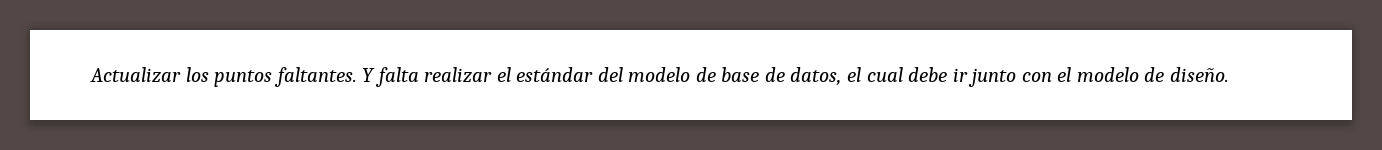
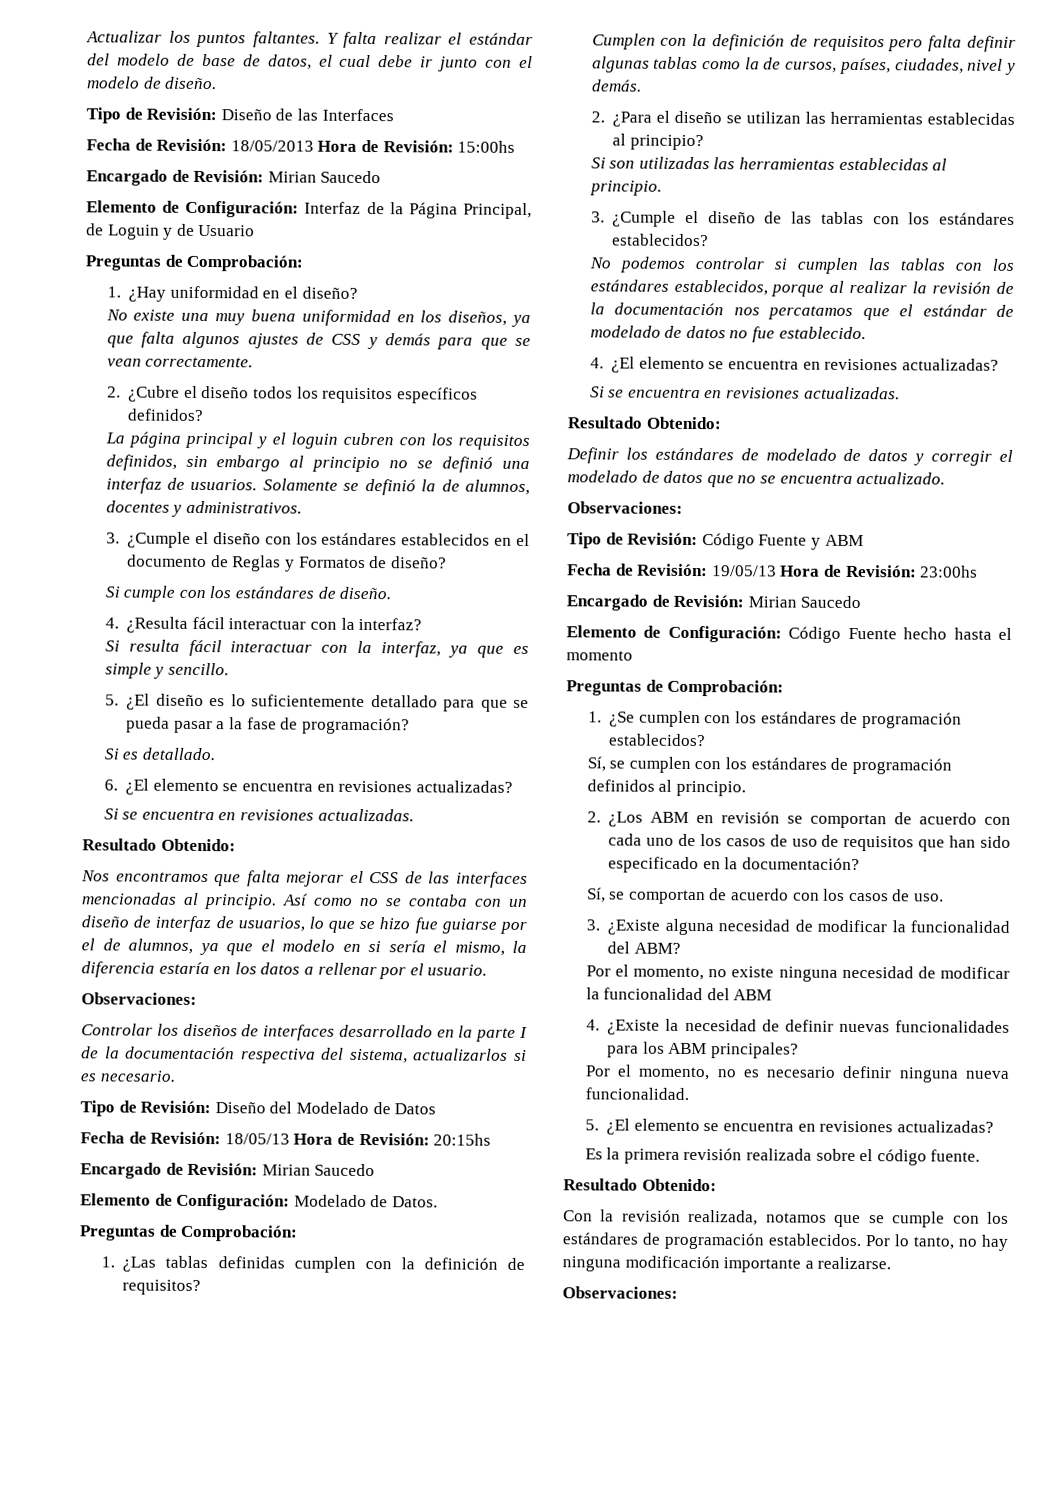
+ Tipo de Revisión: Diseño de las Interfaces
+ Fecha de Revisión: 18/05/2013 Hora de Revisión: 15:00hs
+ Encargado de Revisión: Mirian Saucedo
+ Elemento de Configuración: Interfaz de la Página Principal, de Loguin y de Usuario
+ Preguntas de Comprobación:
+ 1. ¿Hay uniformidad en el diseño?
+ No existe una muy buena uniformidad en los diseños, ya que falta algunos ajustes de CSS y demás para que se vean correctamente.
+ 2. ¿Cubre el diseño todos los requisitos específicos definidos?
+ La página principal y el loguin cubren con los requisitos definidos, sin embargo al principio no se definió una interfaz de usuarios. Solamente se definió la de alumnos, docentes y administrativos.
+ 3. ¿Cumple el diseño con los estándares establecidos en el documento de Reglas y Formatos de diseño?
+ Si cumple con los estándares de diseño.
+ 4. ¿Resulta fácil interactuar con la interfaz?
+ Si resulta fácil interactuar con la interfaz, ya que es simple y sencillo.
+ 5. ¿El diseño es lo suficientemente detallado para que se pueda pasar a la fase de programación?
+ Si es detallado.
+ 6. ¿El elemento se encuentra en revisiones actualizadas?
+ Si se encuentra en revisiones actualizadas.
+ Resultado Obtenido:
+ Nos encontramos que falta mejorar el CSS de las interfaces mencionadas al principio. Así como no se contaba con un diseño de interfaz de usuarios, lo que se hizo fue guiarse por el de alumnos, ya que el modelo en si sería el mismo, la diferencia estaría en los datos a rellenar por el usuario.
+ Observaciones:
+ Controlar los diseños de interfaces desarrollado en la parte I de la documentación respectiva del sistema, actualizarlos si es necesario.
+ Tipo de Revisión: Diseño del Modelado de Datos
+ Fecha de Revisión: 18/05/13 Hora de Revisión: 20:15hs
+ Encargado de Revisión: Mirian Saucedo
+ Elemento de Configuración: Modelado de Datos.
+ Preguntas de Comprobación:
+ 1. ¿Las tablas definidas cumplen con la definición de requisitos?
+ Cumplen con la definición de requisitos pero falta definir algunas tablas como la de cursos, países, ciudades, nivel y demás.
+ 2. ¿Para el diseño se utilizan las herramientas establecidas al principio?
+ Si son utilizadas las herramientas establecidas al principio.
+ 3. ¿Cumple el diseño de las tablas con los estándares establecidos?
+ No podemos controlar si cumplen las tablas con los estándares establecidos, porque al realizar la revisión de la documentación nos percatamos que el estándar de modelado de datos no fue establecido.
+ 4. ¿El elemento se encuentra en revisiones actualizadas?
+ Si se encuentra en revisiones actualizadas.
+ Resultado Obtenido:
+ Definir los estándares de modelado de datos y corregir el modelado de datos que no se encuentra actualizado.
+ Observaciones:
+ Tipo de Revisión: Código Fuente y ABM
+ Fecha de Revisión: 19/05/13 Hora de Revisión: 23:00hs
+ Encargado de Revisión: Mirian Saucedo
+ Elemento de Configuración: Código Fuente hecho hasta el momento
+ Preguntas de Comprobación:
+ 1. ¿Se cumplen con los estándares de programación establecidos?
+ Sí, se cumplen con los estándares de programación definidos al principio.
+ 2. ¿Los ABM en revisión se comportan de acuerdo con cada uno de los casos de uso de requisitos que han sido especificado en la documentación?
+ Sí, se comportan de acuerdo con los casos de uso.
+ 3. ¿Existe alguna necesidad de modificar la funcionalidad del ABM?
+ Por el momento, no existe ninguna necesidad de modificar la funcionalidad del ABM
+ 4. ¿Existe la necesidad de definir nuevas funcionalidades para los ABM principales?
+ Por el momento, no es necesario definir ninguna nueva funcionalidad.
+ 5. ¿El elemento se encuentra en revisiones actualizadas?
+ Es la primera revisión realizada sobre el código fuente.
+ Resultado Obtenido:
+ Con la revisión realizada, notamos que se cumple con los estándares de programación establecidos. Por lo tanto, no hay ninguna modificación importante a realizarse.
+ Observaciones:

